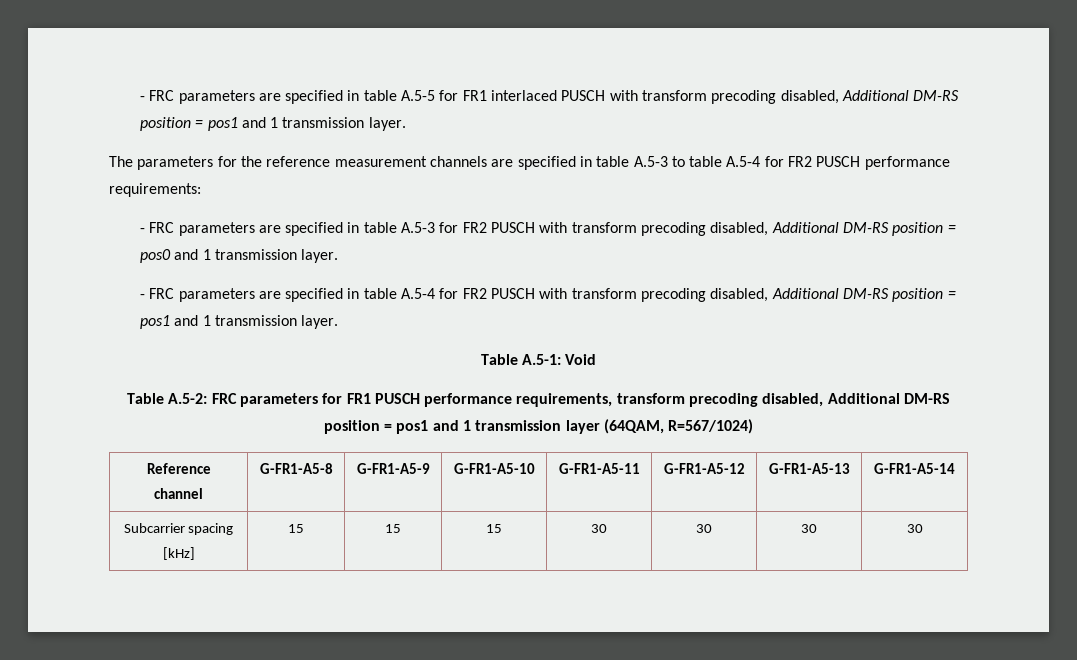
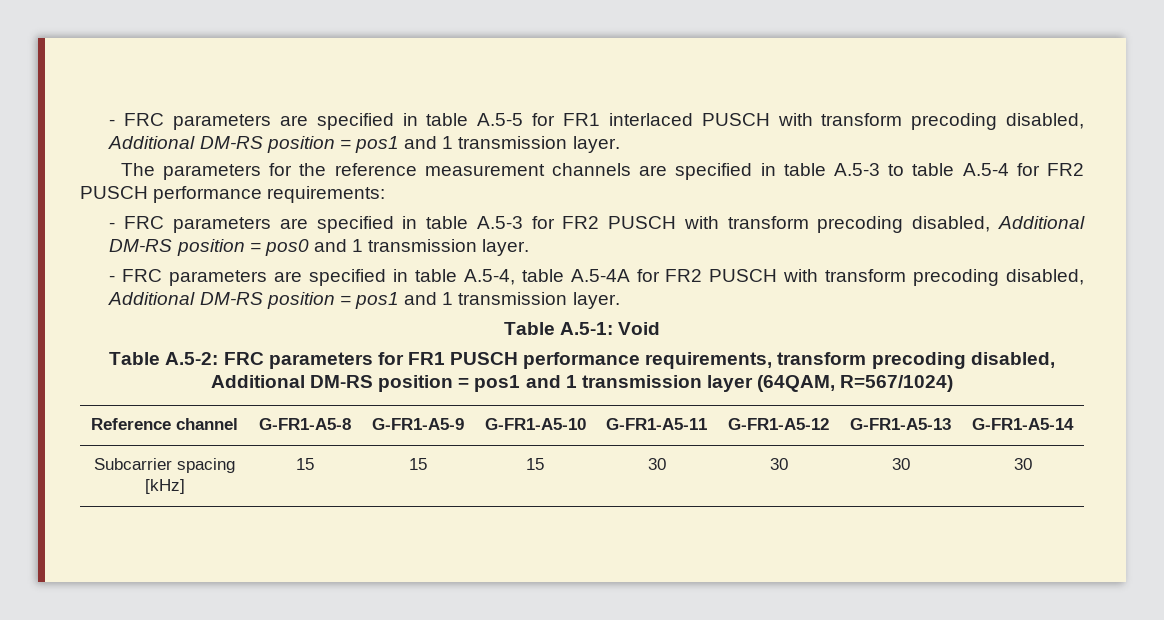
- - FRC parameters are specified in table A.5-4 for FR2 PUSCH with transform precoding disabled, Additional DM-RS position = pos1 and 1 transmission layer.
+ - FRC parameters are specified in table A.5-4, table A.5-4A for FR2 PUSCH with transform precoding disabled, Additional DM-RS position = pos1 and 1 transmission layer.

